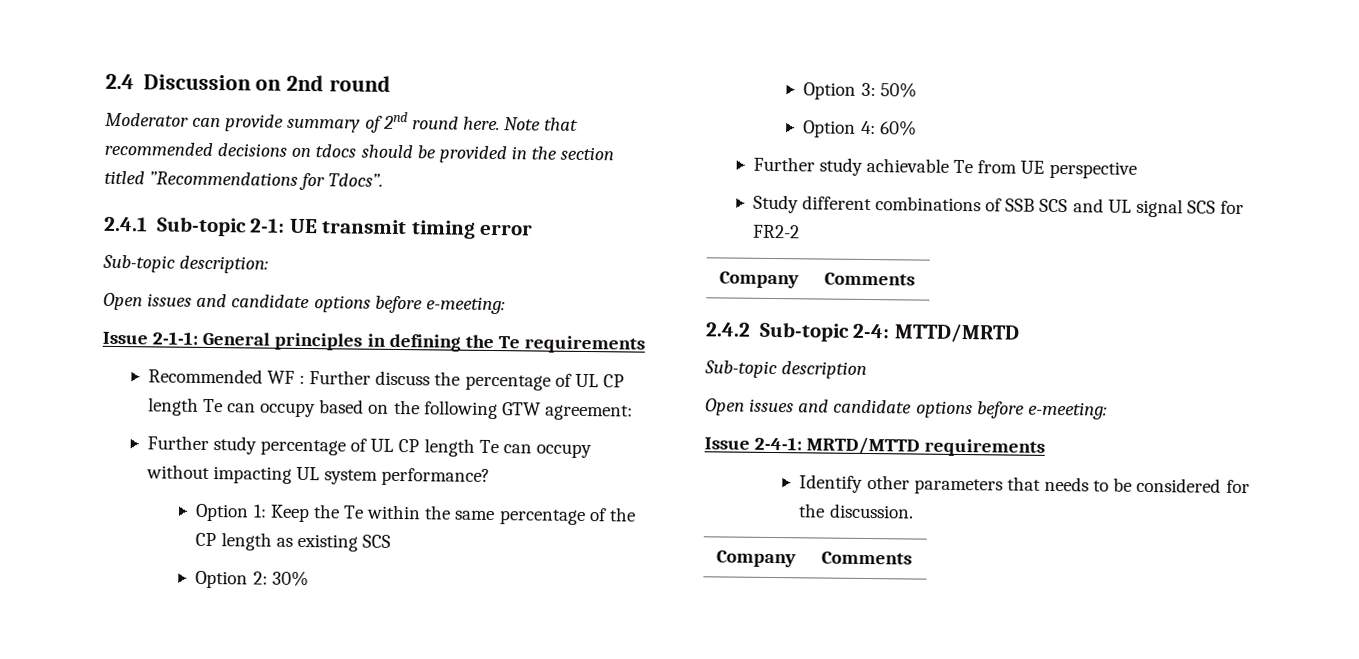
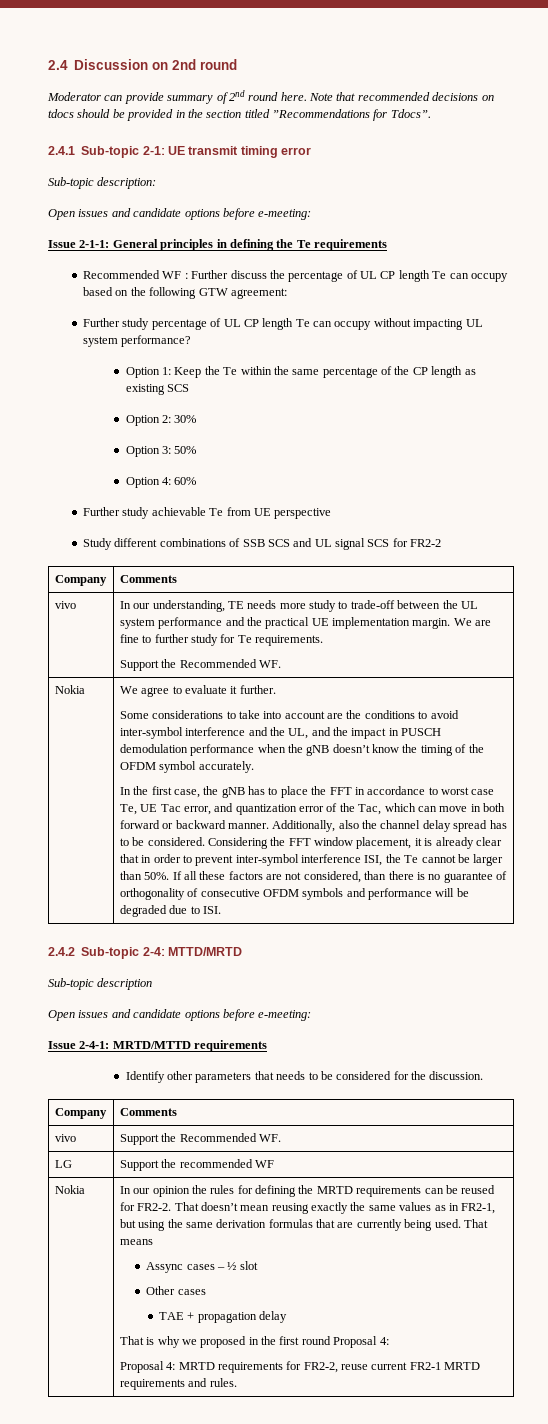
+ vivo | In our understanding, TE needs more study to trade-off between the UL system performance and the practical UE implementation margin. We are fine to further study for Te requirements.
+ Support the Recommended WF.
+ Nokia | We agree to evaluate it further.
+ Some considerations to take into account are the conditions to avoid inter-symbol interference and the UL, and the impact in PUSCH demodulation performance when the gNB doesn’t know the timing of the OFDM symbol accurately.
+ In the first case, the gNB has to place the FFT in accordance to worst case Te, UE Tac error, and quantization error of the Tac, which can move in both forward or backward manner. Additionally, also the channel delay spread has to be considered. Considering the FFT window placement, it is already clear that in order to prevent inter-symbol interference ISI, the Te cannot be larger than 50%. If all these factors are not considered, than there is no guarantee of orthogonality of consecutive OFDM symbols and performance will be degraded due to ISI.
+ vivo | Support the Recommended WF.
+ LG | Support the recommended WF
+ Nokia | In our opinion the rules for defining the MRTD requirements can be reused for FR2-2. That doesn’t mean reusing exactly the same values as in FR2-1, but using the same derivation formulas that are currently being used. That means
+ Assync cases – ½ slot
+ Other cases
+ TAE + propagation delay
+ That is why we proposed in the first round Proposal 4:
+ Proposal 4: MRTD requirements for FR2-2, reuse current FR2-1 MRTD requirements and rules.

